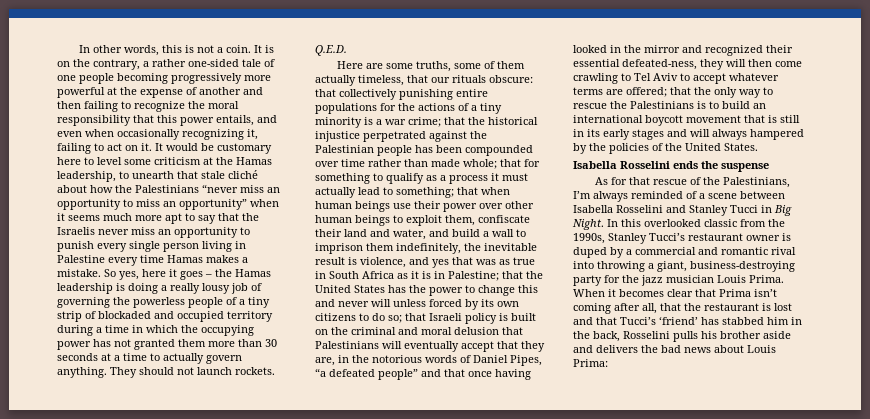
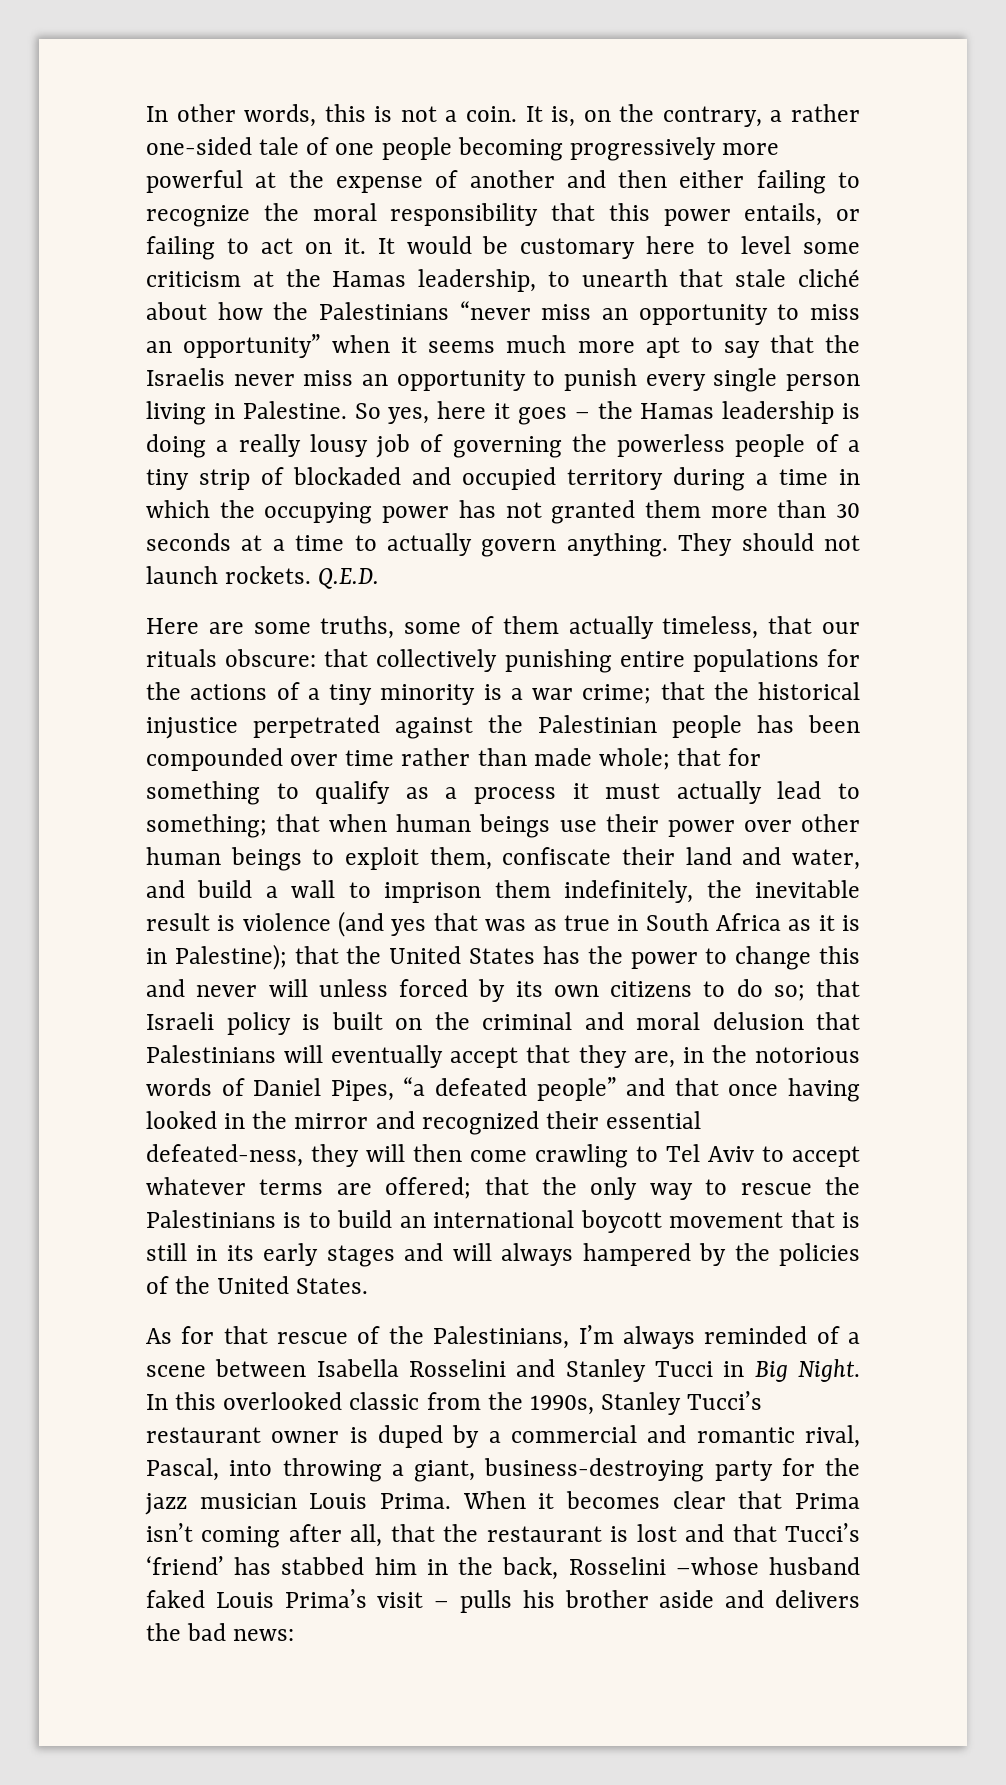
- It is on the contrary, a rather one-sided tale of one people becoming progressively more powerful at the expense of another and then failing to recognize the moral responsibility that this power entails, and even when occasionally recognizing it, failing to act on it.
+ It is, on the contrary, a rather one-sided tale of one people becoming progressively more powerful at the expense of another and then either failing to recognize the moral responsibility that this power entails, or failing to act on it.
- It would be customary here to level some criticism at the Hamas leadership, to unearth that stale cliché about how the Palestinians “never miss an opportunity to miss an opportunity” when it seems much more apt to say that the Israelis never miss an opportunity to punish every single person living in Palestine every time Hamas makes a mistake.
+ It would be customary here to level some criticism at the Hamas leadership, to unearth that stale cliché about how the Palestinians “never miss an opportunity to miss an opportunity” when it seems much more apt to say that the Israelis never miss an opportunity to punish every single person living in Palestine.
- that when human beings use their power over other human beings to exploit them, confiscate their land and water, and build a wall to imprison them indefinitely, the inevitable result is violence, and yes that was as true in South Africa as it is in Palestine;
+ that when human beings use their power over other human beings to exploit them, confiscate their land and water, and build a wall to imprison them indefinitely, the inevitable result is violence (and yes that was as true in South Africa as it is in Palestine);
- Isabella Rosselini ends the suspense
- In this overlooked classic from the 1990s, Stanley Tucci’s restaurant owner is duped by a commercial and romantic rival into throwing a giant, business-destroying party for the jazz musician Louis Prima.
+ In this overlooked classic from the 1990s, Stanley Tucci’s restaurant owner is duped by a commercial and romantic rival, Pascal, into throwing a giant, business-destroying party for the jazz musician Louis Prima.
- When it becomes clear that Prima isn’t coming after all, that the restaurant is lost and that Tucci’s ‘friend’ has stabbed him in the back, Rosselini pulls his brother aside and delivers the bad news about Louis Prima:
+ When it becomes clear that Prima isn’t coming after all, that the restaurant is lost and that Tucci’s ‘friend’ has stabbed him in the back, Rosselini –whose husband faked Louis Prima’s visit – pulls his brother aside and delivers the bad news:

